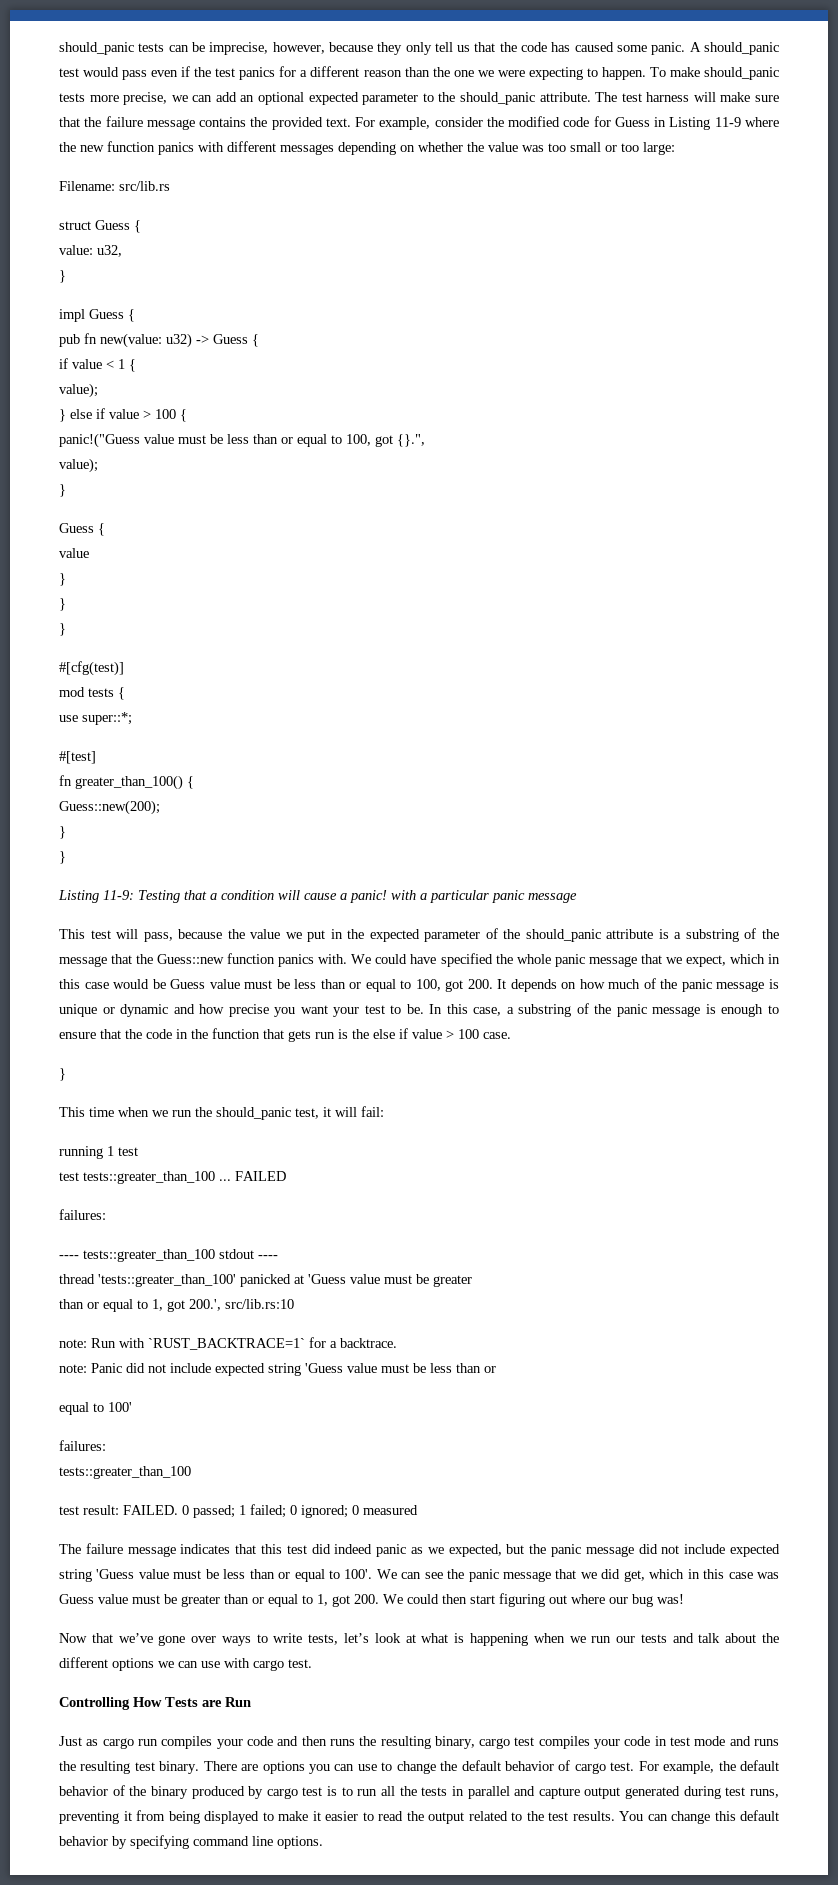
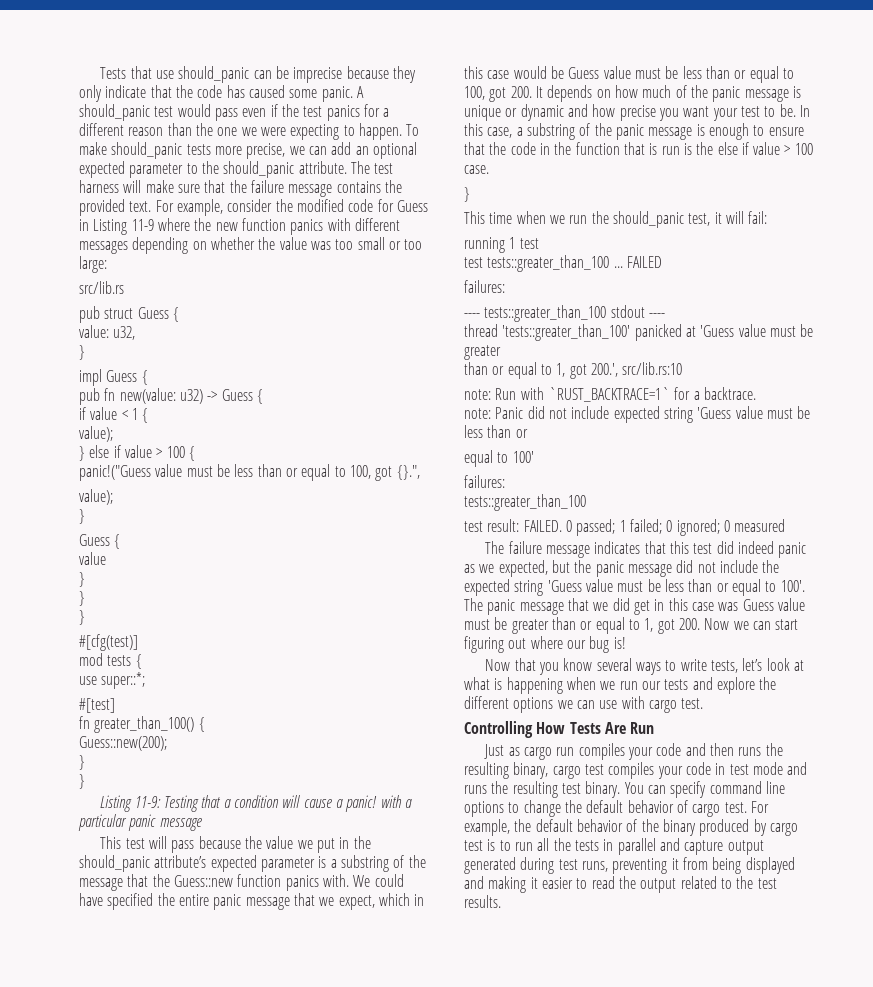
- should_panic tests can be imprecise, however, because they only tell us that the code has caused some panic.
+ Tests that use should_panic can be imprecise because they only indicate that the code has caused some panic.
- Filename: src/lib.rs
+ src/lib.rs
- struct Guess {
+ pub struct Guess {
- This test will pass, because the value we put in the expected parameter of the should_panic attribute is a substring of the message that the Guess::new function panics with.
+ This test will pass because the value we put in the should_panic attribute’s expected parameter is a substring of the message that the Guess::new function panics with.
- We could have specified the whole panic message that we expect, which in this case would be Guess value must be less than or equal to 100, got 200. It depends on how much of the panic message is unique or dynamic and how precise you want your test to be.
+ We could have specified the entire panic message that we expect, which in this case would be Guess value must be less than or equal to 100, got 200. It depends on how much of the panic message is unique or dynamic and how precise you want your test to be.
- In this case, a substring of the panic message is enough to ensure that the code in the function that gets run is the else if value > 100 case.
+ In this case, a substring of the panic message is enough to ensure that the code in the function that is run is the else if value > 100 case.
- The failure message indicates that this test did indeed panic as we expected, but the panic message did not include expected string 'Guess value must be less than or equal to 100'.
+ The failure message indicates that this test did indeed panic as we expected, but the panic message did not include the expected string 'Guess value must be less than or equal to 100'.
- We can see the panic message that we did get, which in this case was Guess value must be greater than or equal to 1, got 200. We could then start figuring out where our bug was!
+ The panic message that we did get in this case was Guess value must be greater than or equal to 1, got 200. Now we can start figuring out where our bug is!
- Now that we’ve gone over ways to write tests, let’s look at what is happening when we run our tests and talk about the different options we can use with cargo test.
+ Now that you know several ways to write tests, let’s look at what is happening when we run our tests and explore the different options we can use with cargo test.
- Controlling How Tests are Run
+ Controlling How Tests Are Run
- There are options you can use to change the default behavior of cargo test.
+ You can specify command line options to change the default behavior of cargo test.
- For example, the default behavior of the binary produced by cargo test is to run all the tests in parallel and capture output generated during test runs, preventing it from being displayed to make it easier to read the output related to the test results. You can change this default behavior by specifying command line options.
+ For example, the default behavior of the binary produced by cargo test is to run all the tests in parallel and capture output generated during test runs, preventing it from being displayed and making it easier to read the output related to the test results.

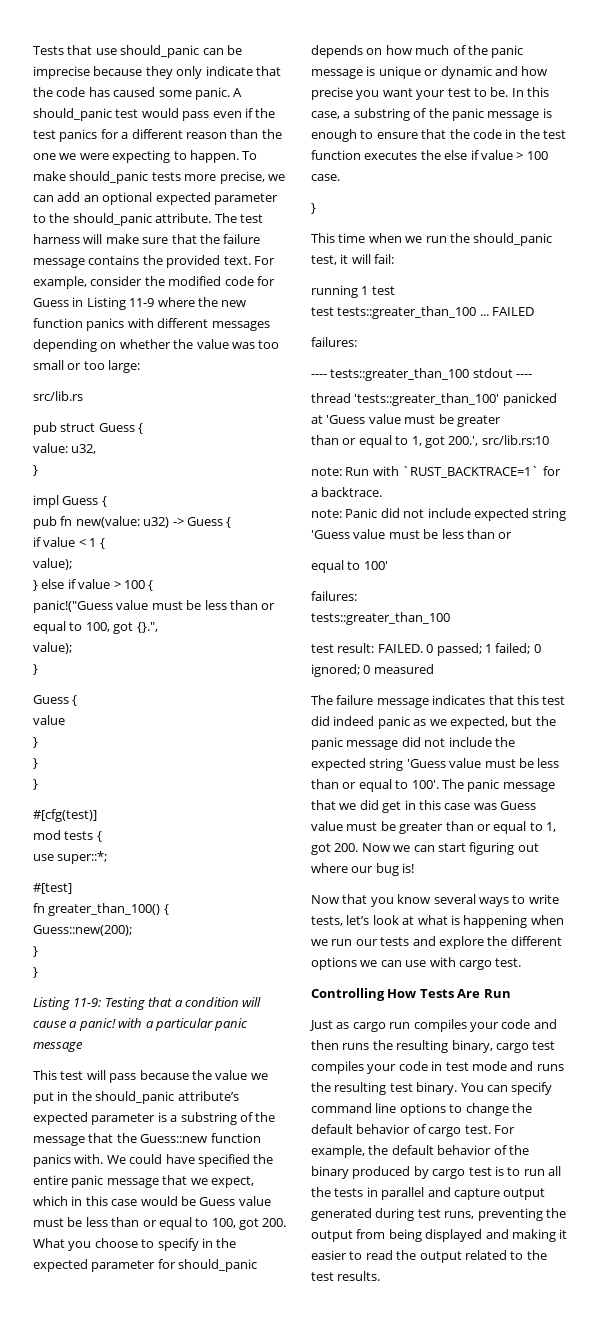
- We could have specified the entire panic message that we expect, which in this case would be Guess value must be less than or equal to 100, got 200. It depends on how much of the panic message is unique or dynamic and how precise you want your test to be.
+ We could have specified the entire panic message that we expect, which in this case would be Guess value must be less than or equal to 100, got 200. What you choose to specify in the expected parameter for should_panic depends on how much of the panic message is unique or dynamic and how precise you want your test to be.
- In this case, a substring of the panic message is enough to ensure that the code in the function that is run is the else if value > 100 case.
+ In this case, a substring of the panic message is enough to ensure that the code in the test function executes the else if value > 100 case.
- For example, the default behavior of the binary produced by cargo test is to run all the tests in parallel and capture output generated during test runs, preventing it from being displayed and making it easier to read the output related to the test results.
+ For example, the default behavior of the binary produced by cargo test is to run all the tests in parallel and capture output generated during test runs, preventing the output from being displayed and making it easier to read the output related to the test results.

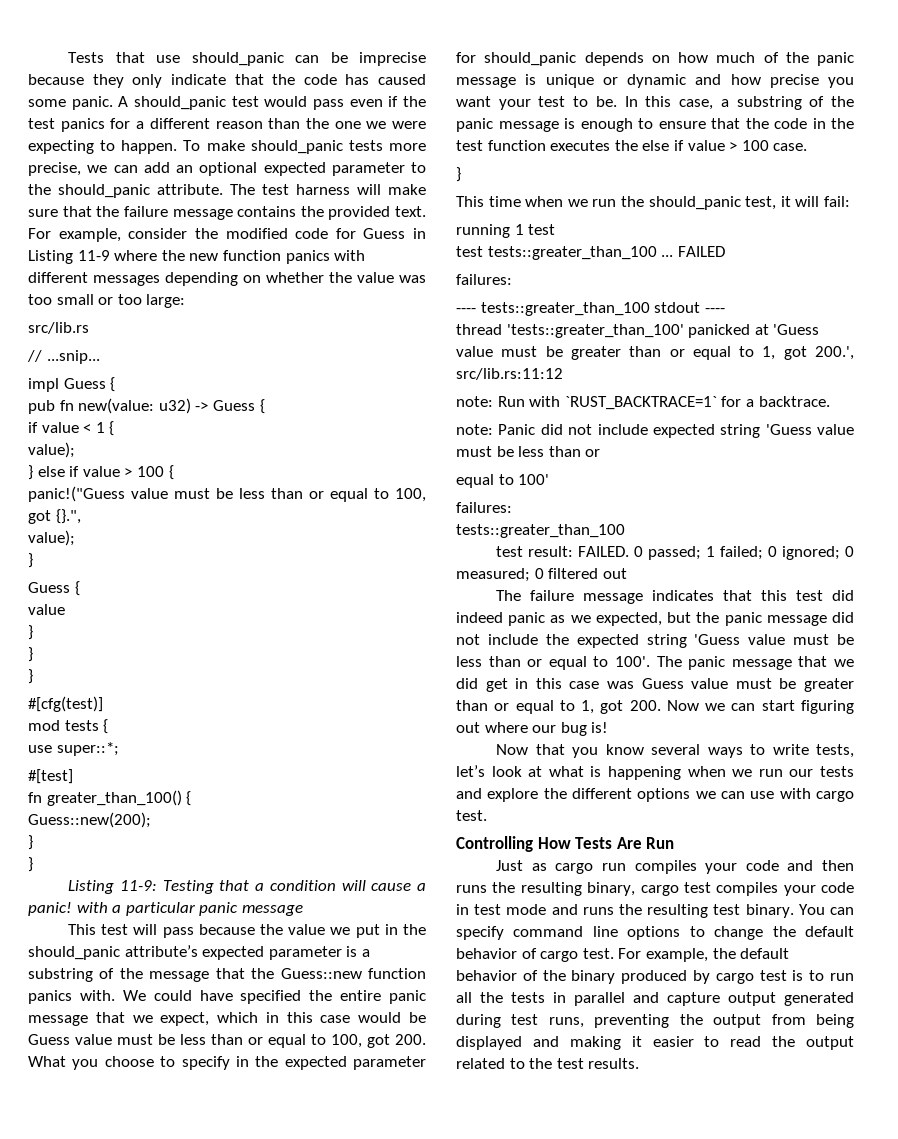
- pub struct Guess {
- value: u32,
- }
+ // ...snip...
- thread 'tests::greater_than_100' panicked at 'Guess value must be greater
- than or equal to 1, got 200.', src/lib.rs:10
+ thread 'tests::greater_than_100' panicked at 'Guess value must be greater than or equal to 1, got 200.', src/lib.rs:11:12
- 0 passed; 1 failed; 0 ignored; 0 measured
+ 0 passed; 1 failed; 0 ignored; 0 measured; 0 filtered out

